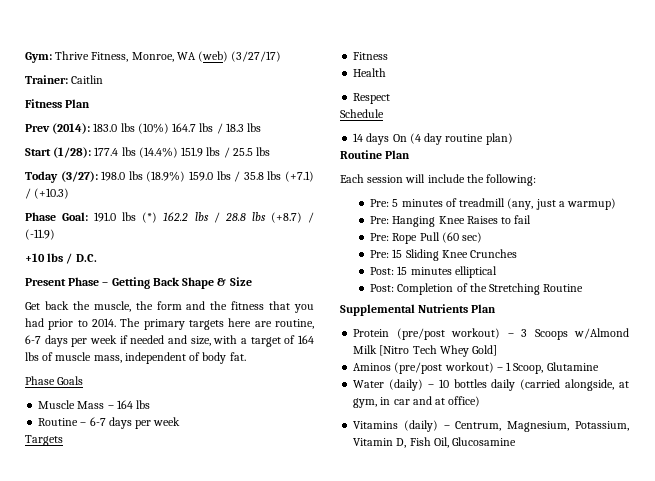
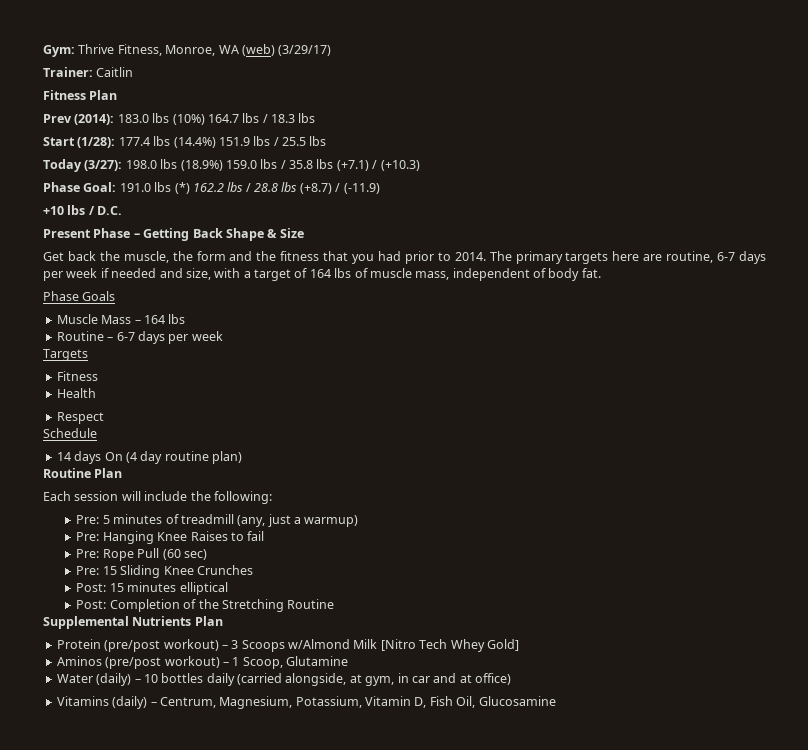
- Gym: Thrive Fitness, Monroe, WA (web) (3/27/17)
+ Gym: Thrive Fitness, Monroe, WA (web) (3/29/17)

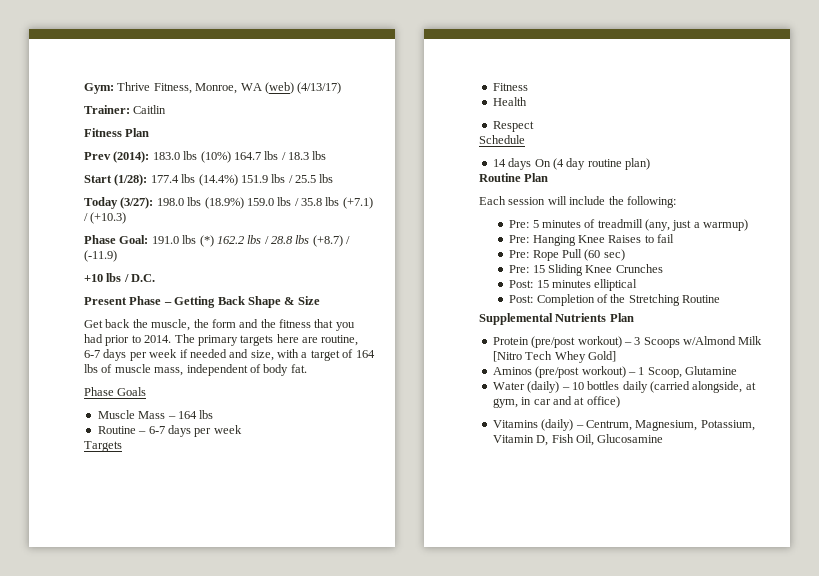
- Gym: Thrive Fitness, Monroe, WA (web) (3/29/17)
+ Gym: Thrive Fitness, Monroe, WA (web) (4/13/17)

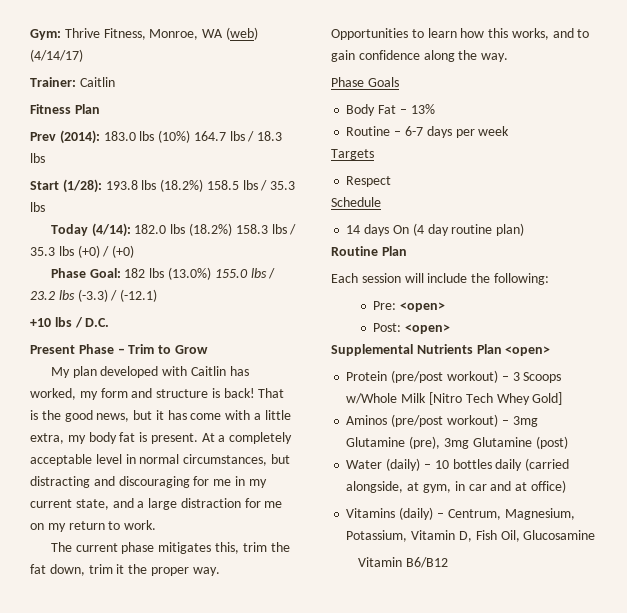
- Gym: Thrive Fitness, Monroe, WA (web) (4/13/17)
+ Gym: Thrive Fitness, Monroe, WA (web) (4/14/17)
- Start (1/28): 177.4 lbs (14.4%) 151.9 lbs / 25.5 lbs
+ Start (1/28): 193.8 lbs (18.2%) 158.5 lbs / 35.3 lbs
- Today (3/27): 198.0 lbs (18.9%) 159.0 lbs / 35.8 lbs (+7.1) / (+10.3)
- Phase Goal: 191.0 lbs (*) 162.2 lbs / 28.8 lbs (+8.7) / (-11.9)
+ Today (4/14): 182.0 lbs (18.2%) 158.3 lbs / 35.3 lbs (+0) / (+0)
+ Phase Goal: 182 lbs (13.0%) 155.0 lbs / 23.2 lbs (-3.3) / (-12.1)
- Present Phase – Getting Back Shape & Size
- Get back the muscle, the form and the fitness that you had prior to 2014. The primary targets here are routine, 6-7 days per week if needed and size, with a target of 164 lbs of muscle mass, independent of body fat.
+ Present Phase – Trim to Grow
+ My plan developed with Caitlin has worked, my form and structure is back! That is the good news, but it has come with a little extra, my body fat is present. At a completely acceptable level in normal circumstances, but distracting and discouraging for me in my current state, and a large distraction for me on my return to work.
+ The current phase mitigates this, trim the fat down, trim it the proper way. Opportunities to learn how this works, and to gain confidence along the way.
  Phase Goals
- Muscle Mass – 164 lbs
+ Body Fat – 13%
  Targets
- Fitness
- Health
- Pre: 5 minutes of treadmill (any, just a warmup)
- Pre: Hanging Knee Raises to fail
- Pre: Rope Pull (60 sec)
- Pre: 15 Sliding Knee Crunches
- Post: 15 minutes elliptical
- Post: Completion of the Stretching Routine
+ Pre: <open>
+ Post: <open>
- Supplemental Nutrients Plan
+ Supplemental Nutrients Plan <open>
- Protein (pre/post workout) – 3 Scoops w/Almond Milk [Nitro Tech Whey Gold]
+ Protein (pre/post workout) – 3 Scoops w/Whole Milk [Nitro Tech Whey Gold]
- Aminos (pre/post workout) – 1 Scoop, Glutamine
+ Aminos (pre/post workout) – 3mg Glutamine (pre), 3mg Glutamine (post)
+ Vitamin B6/B12

